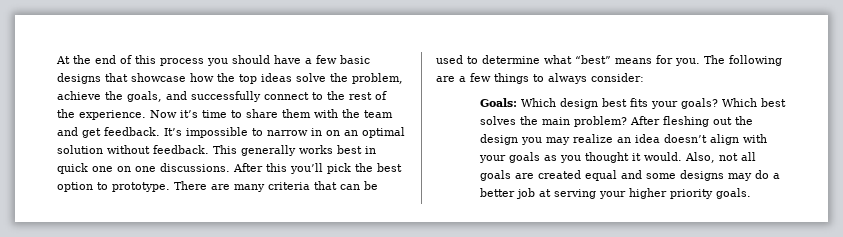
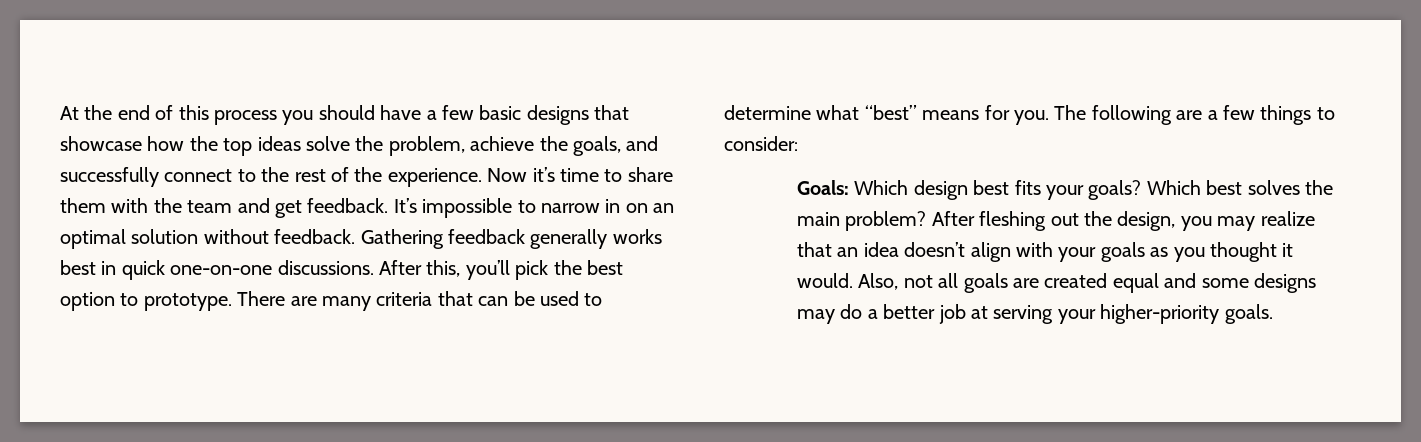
- This generally works best in quick one on one discussions.
+ Gathering feedback generally works best in quick one-on-one discussions.
- After this you’ll pick the best option to prototype.
+ After this, you’ll pick the best option to prototype.
- The following are a few things to always consider:
+ The following are a few things to consider:
- After fleshing out the design you may realize an idea doesn’t align with your goals as you thought it would.
+ After fleshing out the design, you may realize that an idea doesn’t align with your goals as you thought it would.
- Also, not all goals are created equal and some designs may do a better job at serving your higher priority goals.
+ Also, not all goals are created equal and some designs may do a better job at serving your higher-priority goals.

